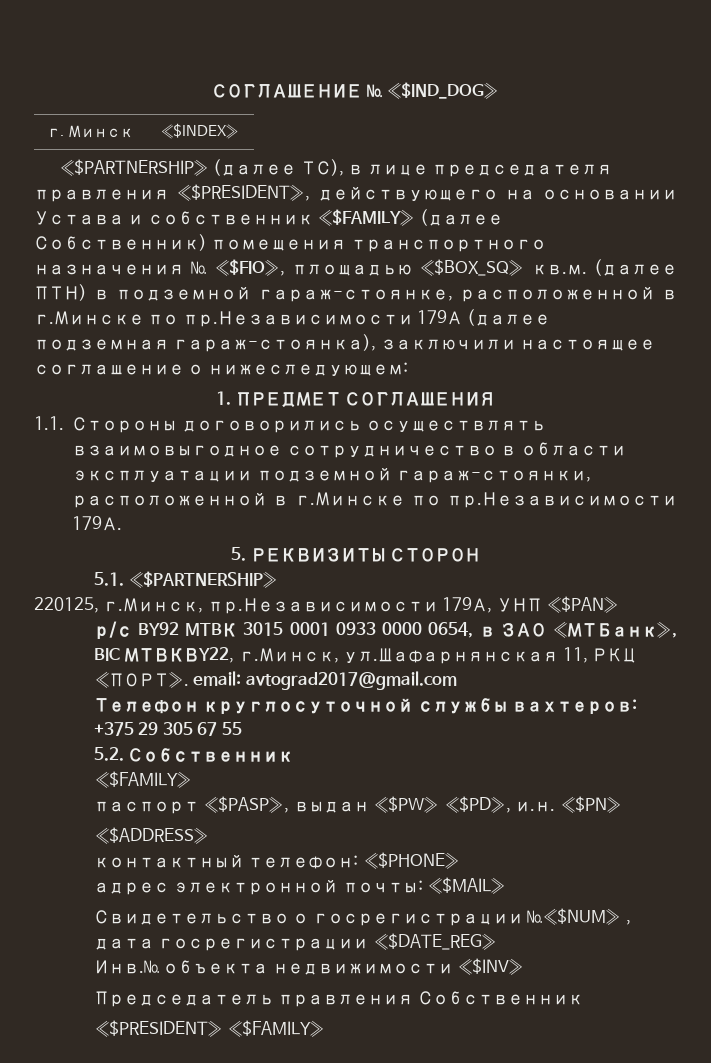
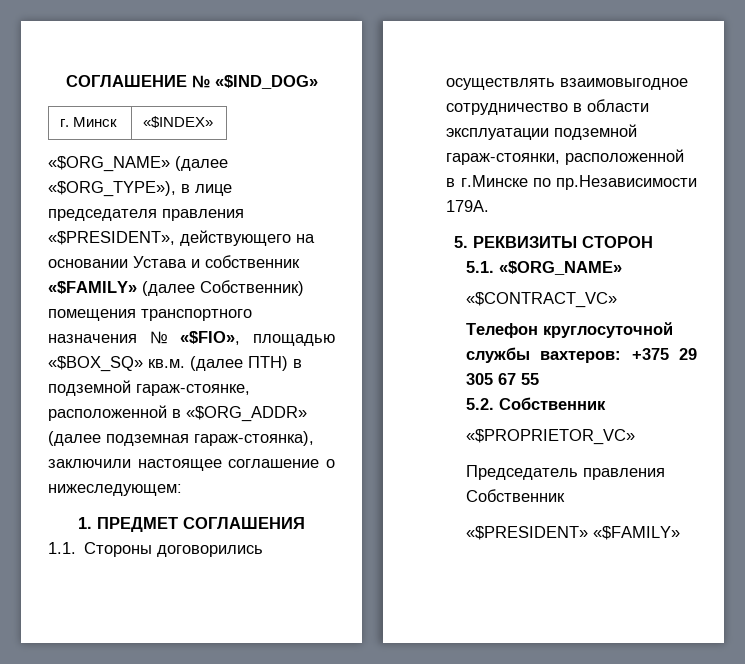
- «$PARTNERSHIP» (далее ТС), в лице председателя правления «$PRESIDENT», действующего на основании Устава и собственник «$FAMILY» (далее Собственник) помещения транспортного назначения № «$FIO», площадью «$BOX_SQ» кв.м. (далее ПТН) в подземной гараж-стоянке, расположенной в г.Минске по пр.Независимости 179А (далее подземная гараж-стоянка), заключили настоящее соглашение о нижеследующем:
+ «$ORG_NAME» (далее «$ORG_TYPE»), в лице председателя правления «$PRESIDENT», действующего на основании Устава и собственник «$FAMILY» (далее Собственник) помещения транспортного назначения № «$FIO», площадью «$BOX_SQ» кв.м. (далее ПТН) в подземной гараж-стоянке, расположенной в «$ORG_ADDR» (далее подземная гараж-стоянка), заключили настоящее соглашение о нижеследующем:
- 5.1. «$PARTNERSHIP»
- 220125, г.Минск, пр.Независимости 179А, УНП «$PAN»
- р/с BY92 MTBК 3015 0001 0933 0000 0654, в ЗАО «МТБанк», BIC МТВКВY22, г.Минск, ул.Шафарнянская 11, РКЦ «ПОРТ». email: avtograd2017@gmail.com
+ 5.1. «$ORG_NAME»
+ «$CONTRACT_VC»
  5.2. Собственник
- «$FAMILY»
- паспорт «$PASP», выдан «$PW» «$PD», и.н. «$PN»
- «$ADDRESS»
- контактный телефон: «$PHONE»
- адрес электронной почты: «$MAIL»
- Свидетельство о госрегистрации №«$NUM» , дата госрегистрации «$DATE_REG»
- Инв.№ объекта недвижимости «$INV»
+ «$PROPRIETOR_VC»

